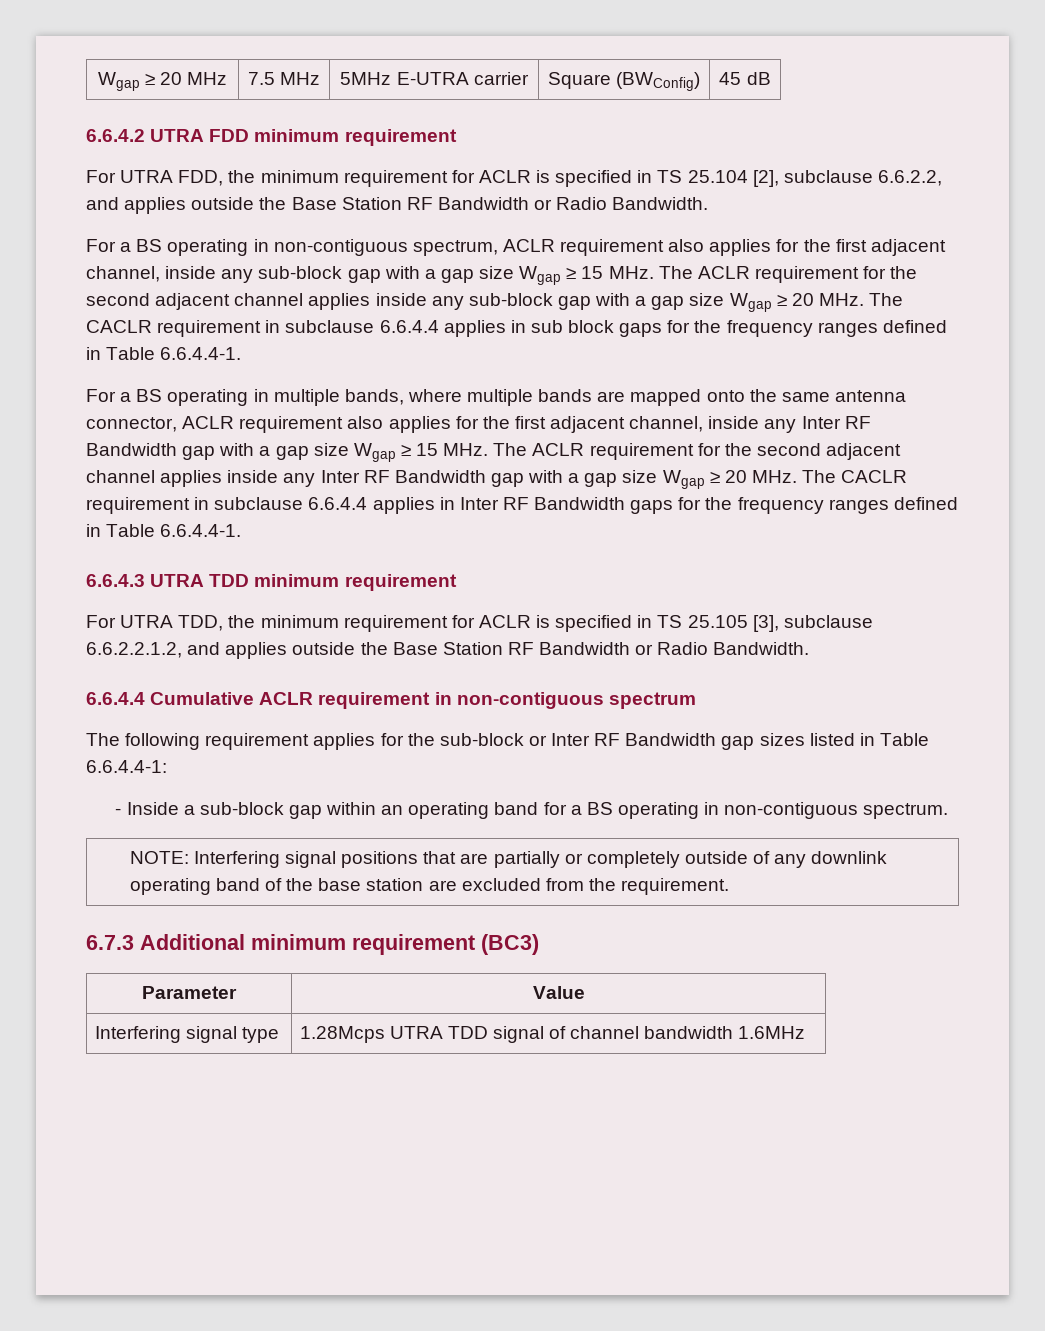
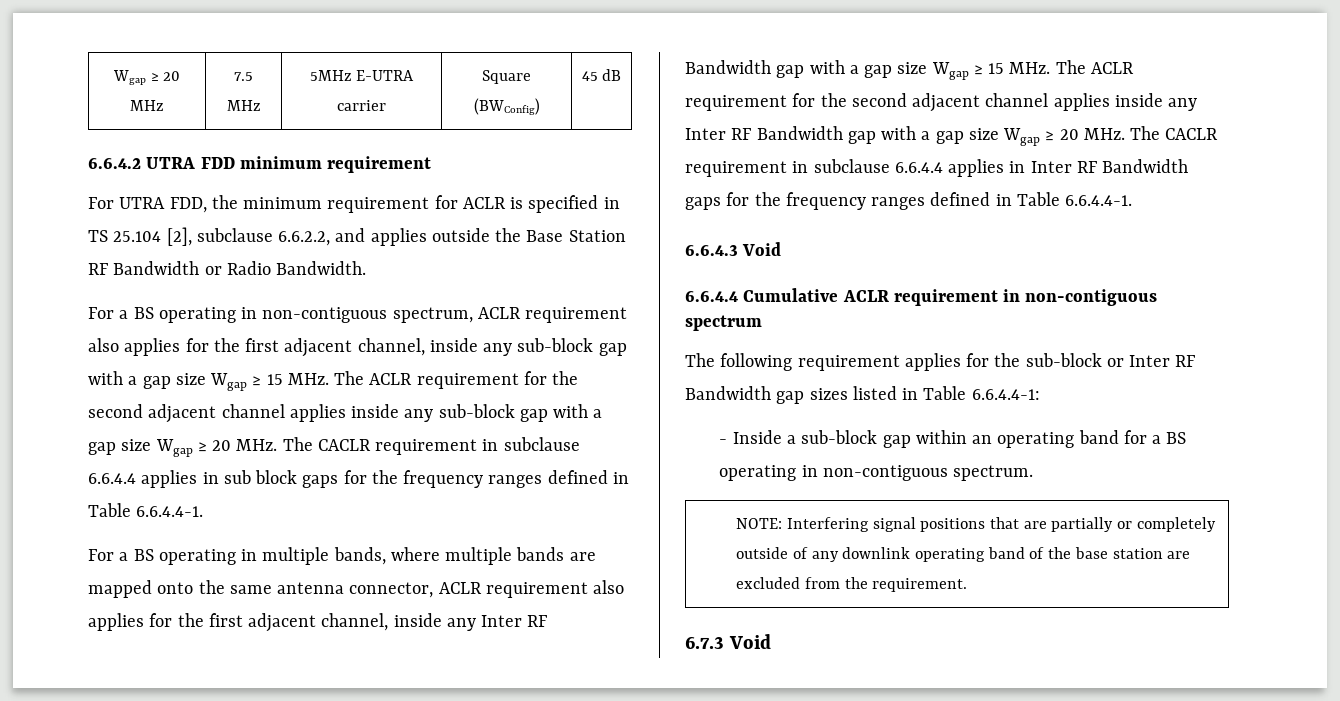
- 6.6.4.3 UTRA TDD minimum requirement
- For UTRA TDD, the minimum requirement for ACLR is specified in TS 25.105 [3], subclause 6.6.2.2.1.2, and applies outside the Base Station RF Bandwidth or Radio Bandwidth.
+ 6.6.4.3 Void
- 6.7.3 Additional minimum requirement (BC3)
- Parameter | Value
- Interfering signal type | 1.28Mcps UTRA TDD signal of channel bandwidth 1.6MHz
+ 6.7.3 Void

